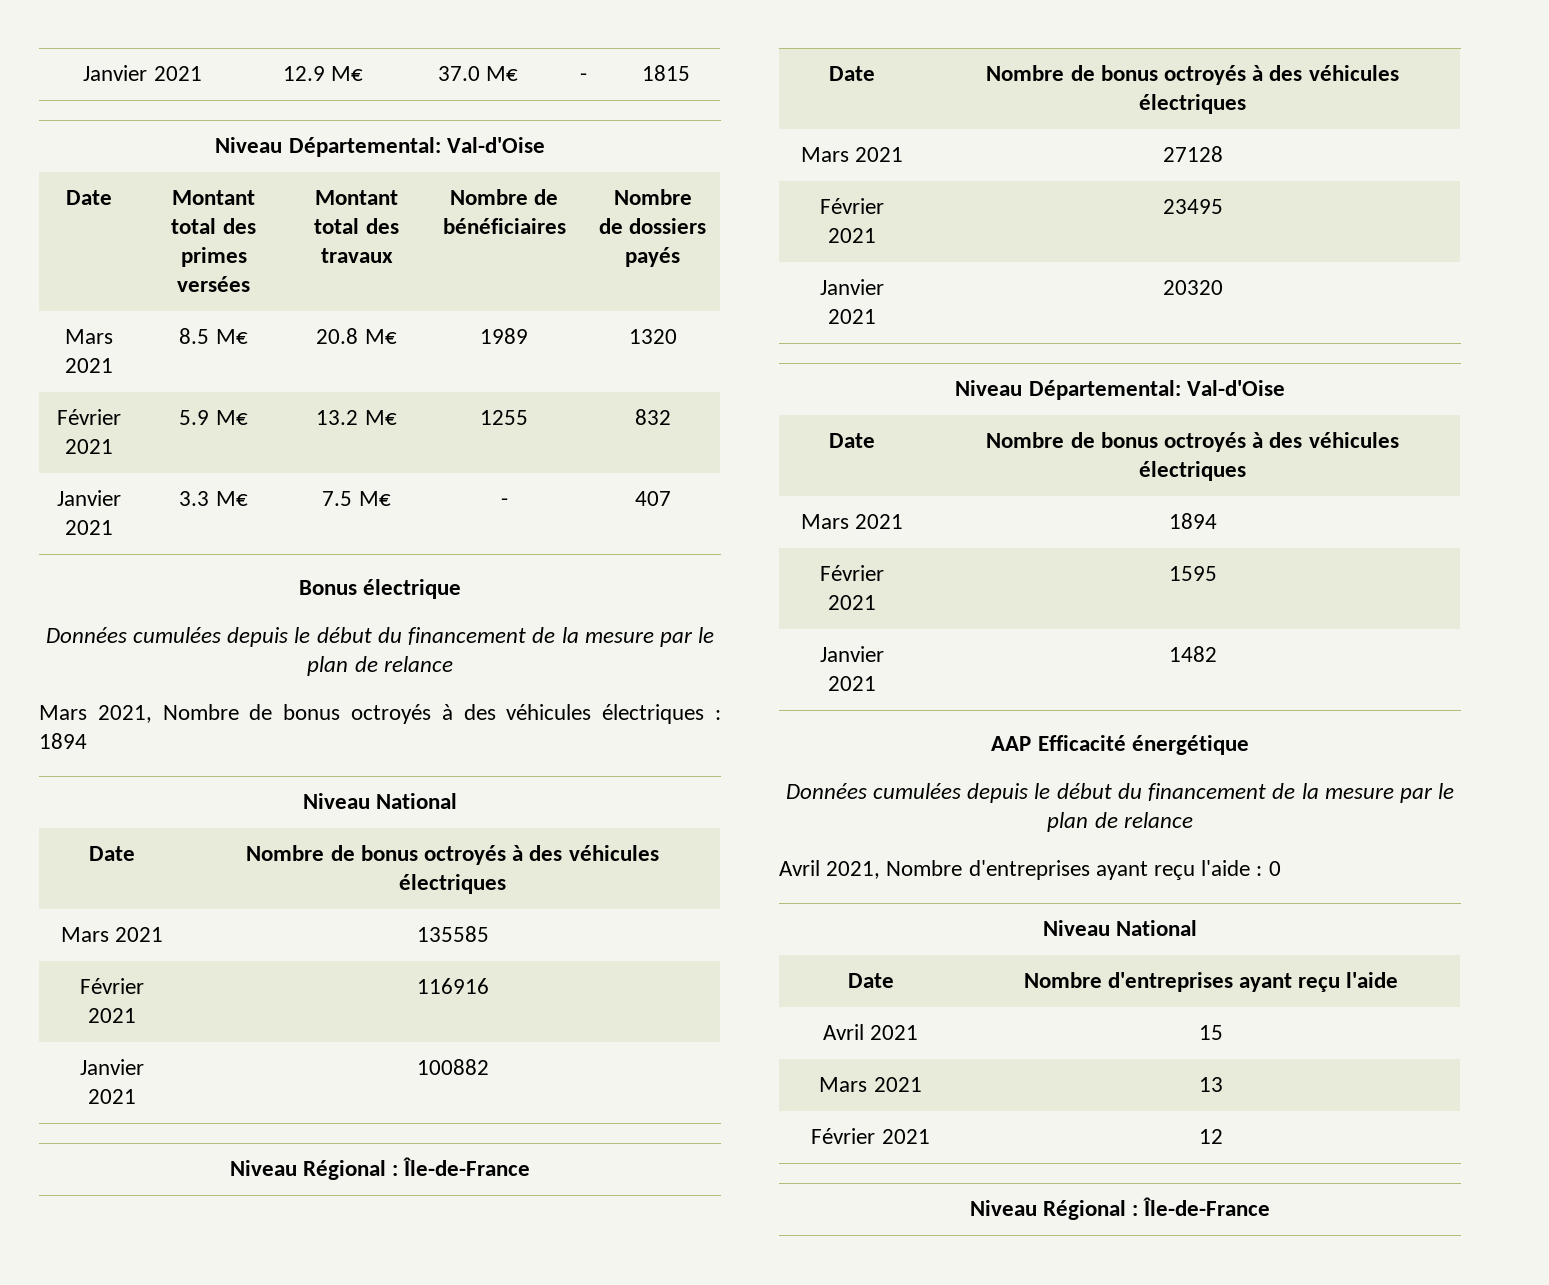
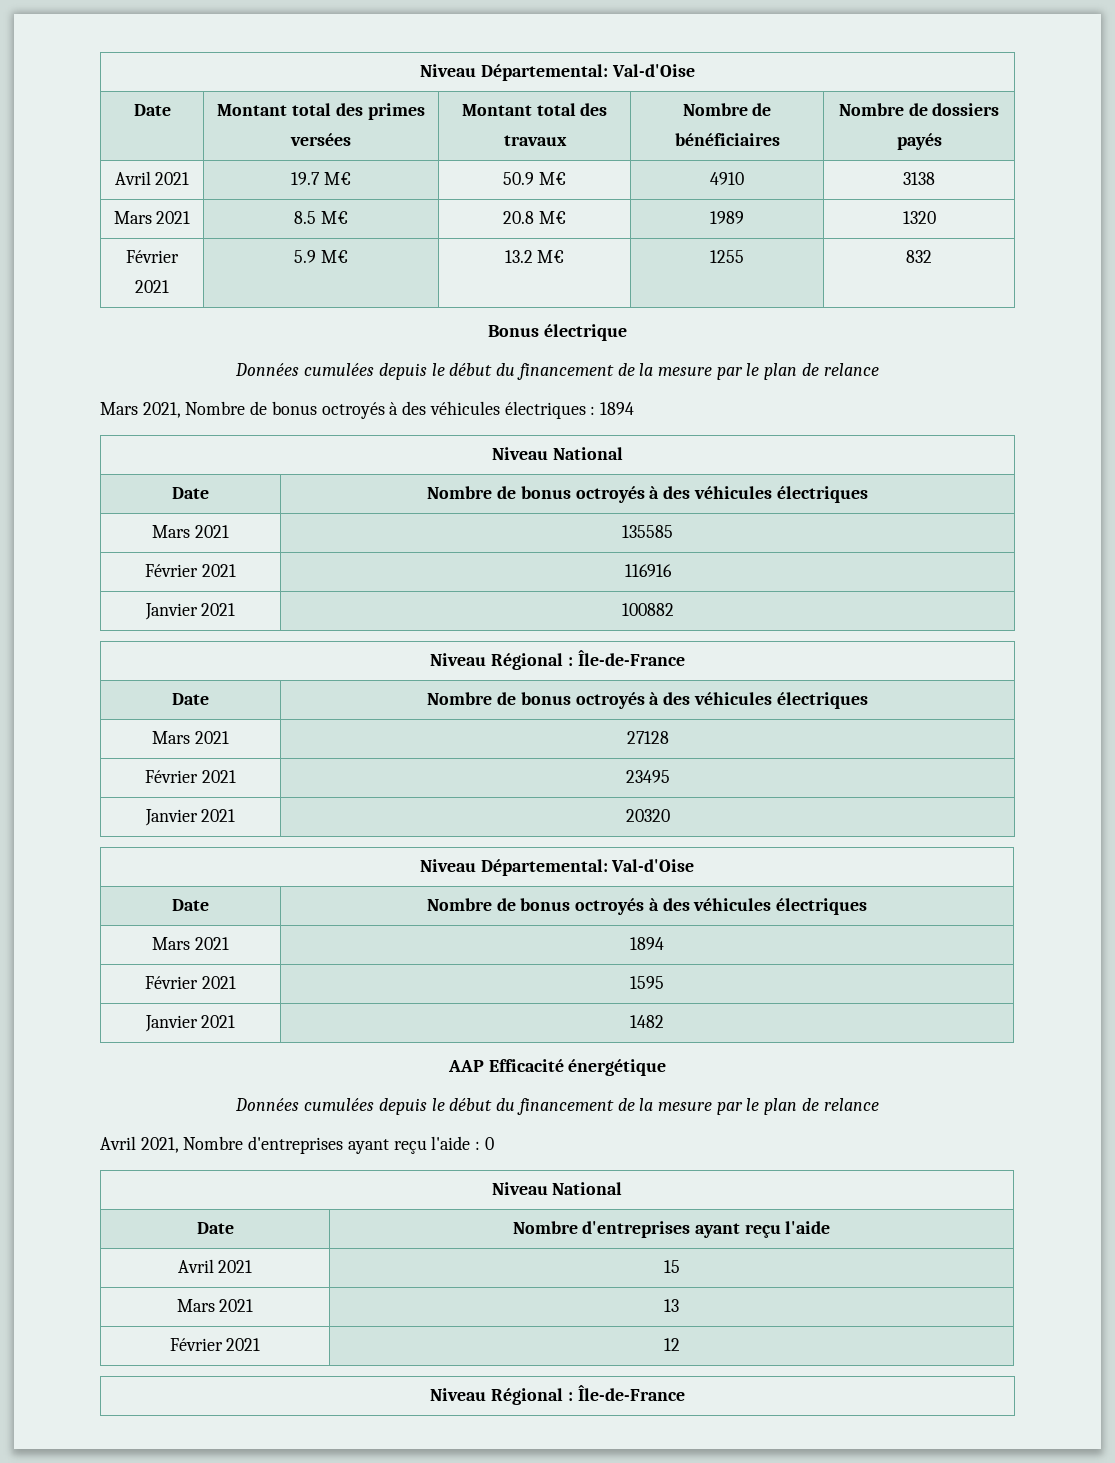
- Janvier 2021 | 12.9 M€ | 37.0 M€ | - | 1815
+ Avril 2021 | 19.7 M€ | 50.9 M€ | 4910 | 3138
- Janvier 2021 | 3.3 M€ | 7.5 M€ | - | 407

